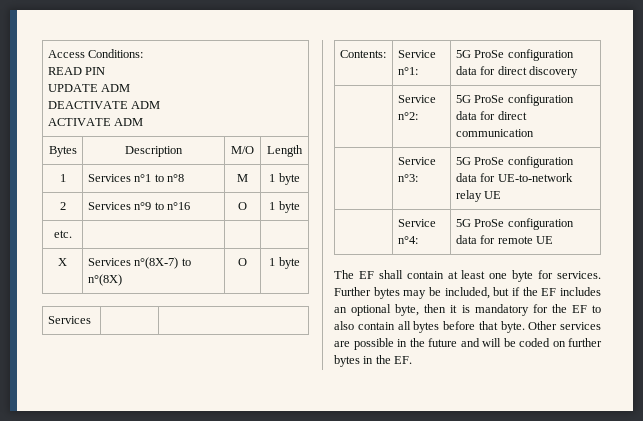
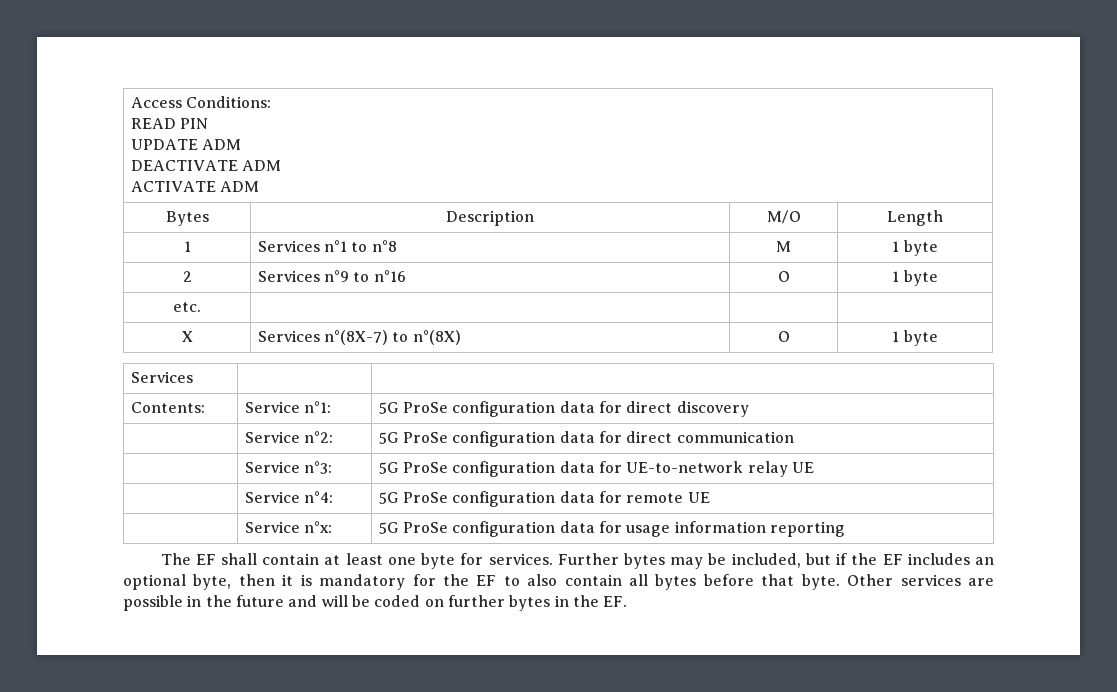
+ | Service n°x: | 5G ProSe configuration data for usage information reporting

